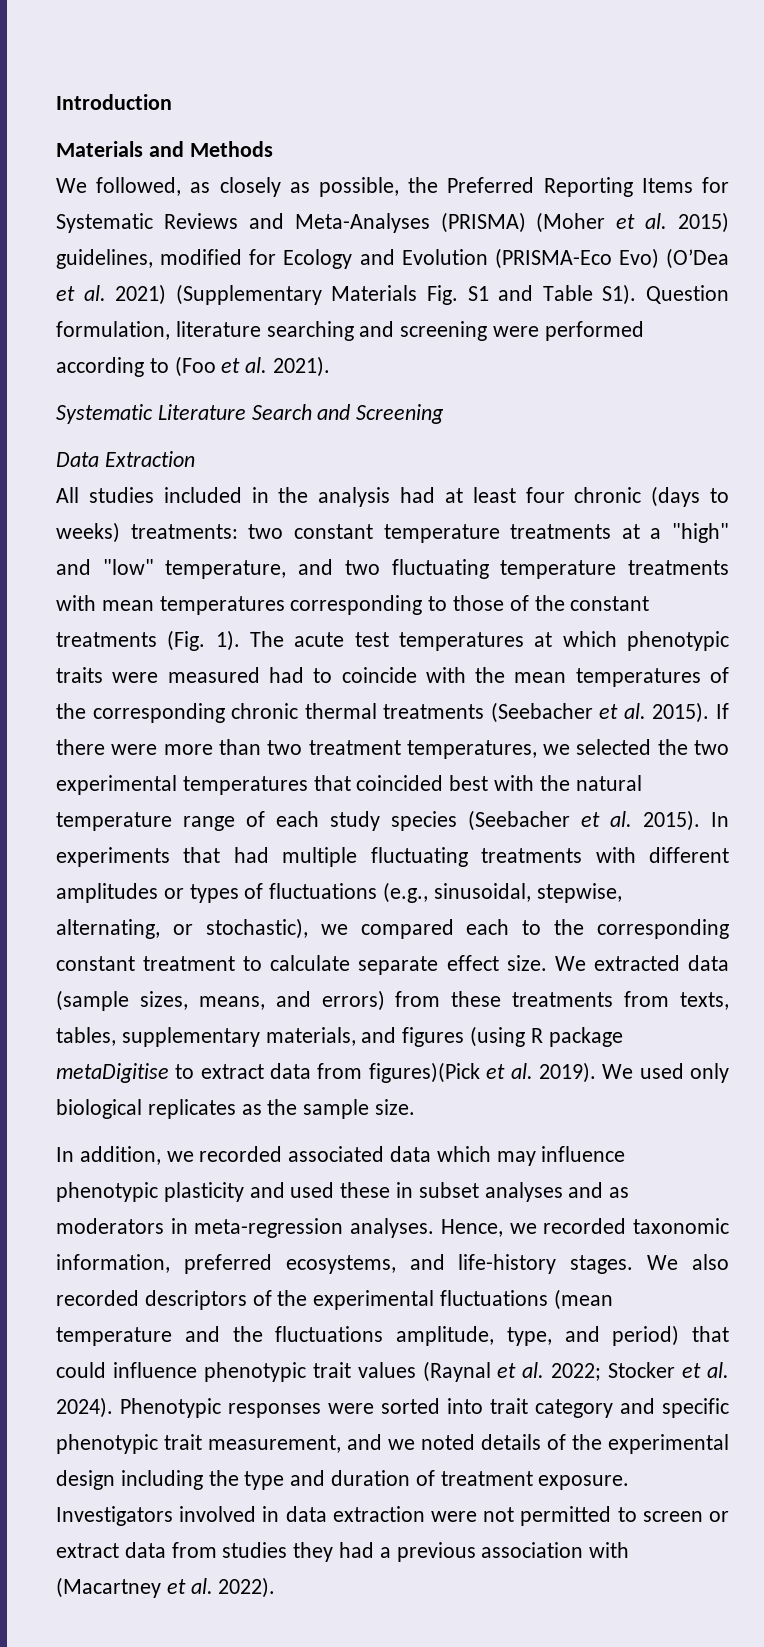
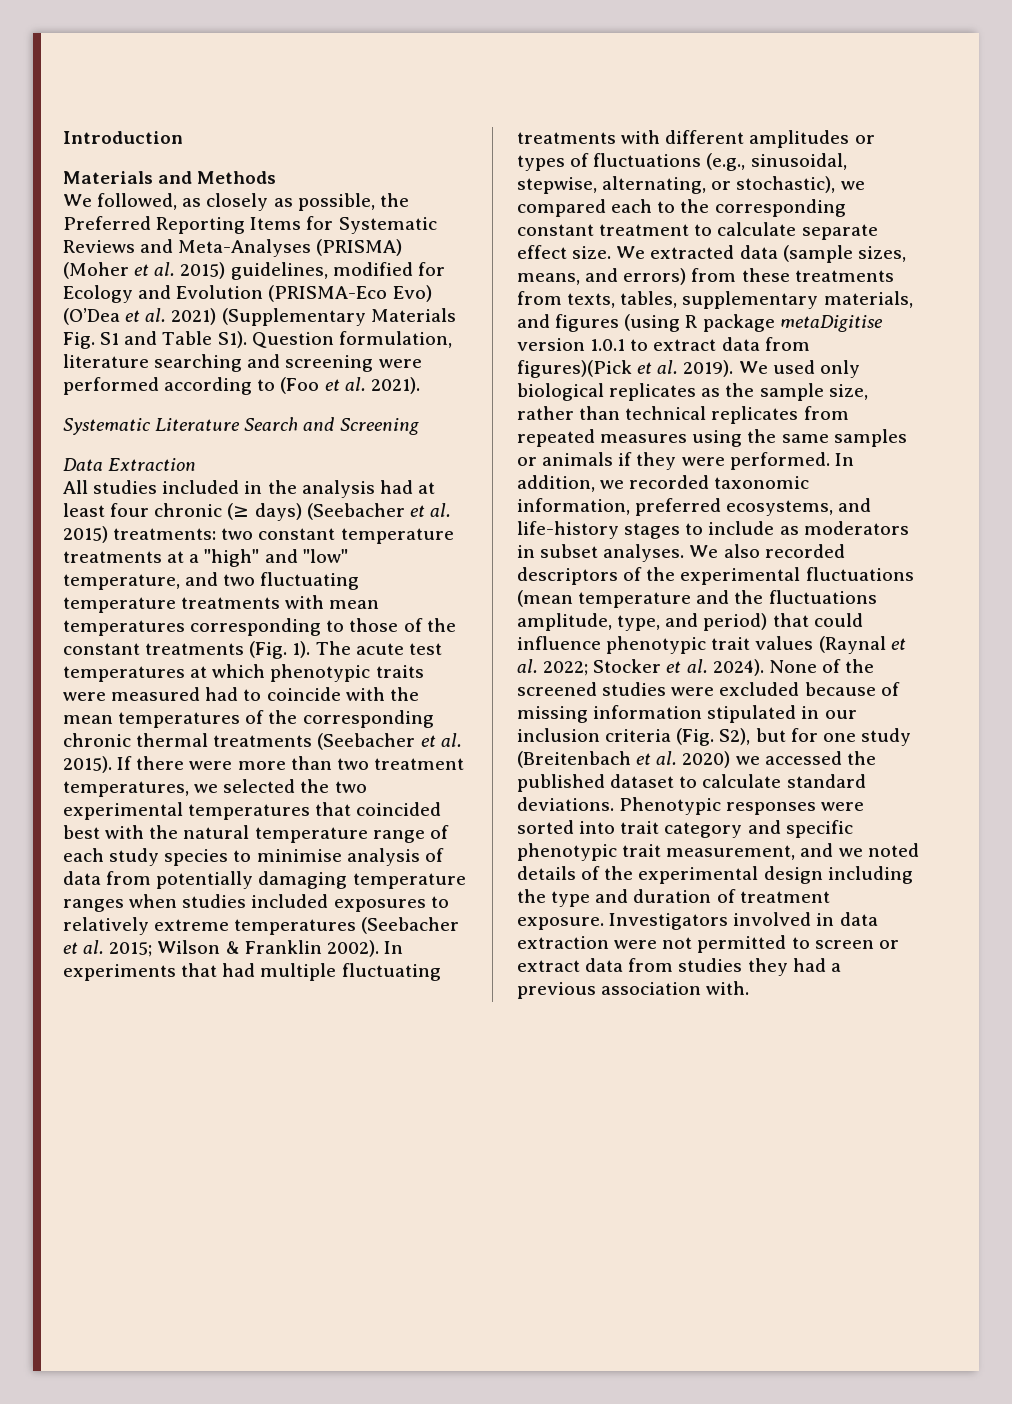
- All studies included in the analysis had at least four chronic (days to weeks) treatments: two constant temperature treatments at a "high" and "low" temperature, and two fluctuating temperature treatments with mean temperatures corresponding to those of the constant treatments (Fig. 1).
+ All studies included in the analysis had at least four chronic (≥ days) (Seebacher et al. 2015) treatments: two constant temperature treatments at a "high" and "low" temperature, and two fluctuating temperature treatments with mean temperatures corresponding to those of the constant treatments (Fig. 1).
- If there were more than two treatment temperatures, we selected the two experimental temperatures that coincided best with the natural temperature range of each study species (Seebacher et al. 2015).
+ If there were more than two treatment temperatures, we selected the two experimental temperatures that coincided best with the natural temperature range of each study species to minimise analysis of data from potentially damaging temperature ranges when studies included exposures to relatively extreme temperatures (Seebacher et al. 2015; Wilson & Franklin 2002).
- We extracted data (sample sizes, means, and errors) from these treatments from texts, tables, supplementary materials, and figures (using R package metaDigitise to extract data from figures)(Pick et al. 2019).
+ We extracted data (sample sizes, means, and errors) from these treatments from texts, tables, supplementary materials, and figures (using R package metaDigitise version 1.0.1 to extract data from figures)(Pick et al. 2019).
- We used only biological replicates as the sample size.
- In addition, we recorded associated data which may influence phenotypic plasticity and used these in subset analyses and as moderators in meta-regression analyses. Hence, we recorded taxonomic information, preferred ecosystems, and life-history stages.
+ We used only biological replicates as the sample size, rather than technical replicates from repeated measures using the same samples or animals if they were performed. In addition, we recorded taxonomic information, preferred ecosystems, and life-history stages to include as moderators in subset analyses.
+ None of the screened studies were excluded because of missing information stipulated in our inclusion criteria (Fig. S2), but for one study (Breitenbach et al. 2020) we accessed the published dataset to calculate standard deviations.
- Investigators involved in data extraction were not permitted to screen or extract data from studies they had a previous association with (Macartney et al. 2022).
+ Investigators involved in data extraction were not permitted to screen or extract data from studies they had a previous association with.

